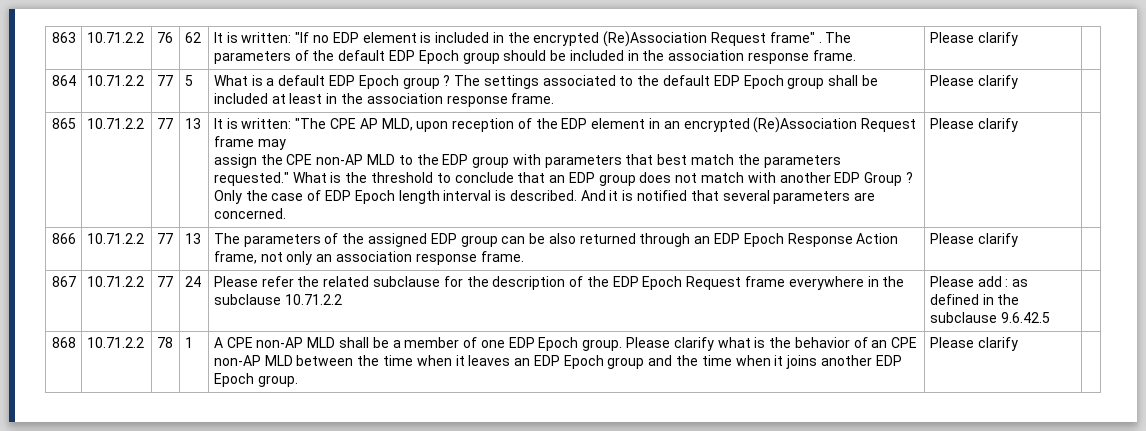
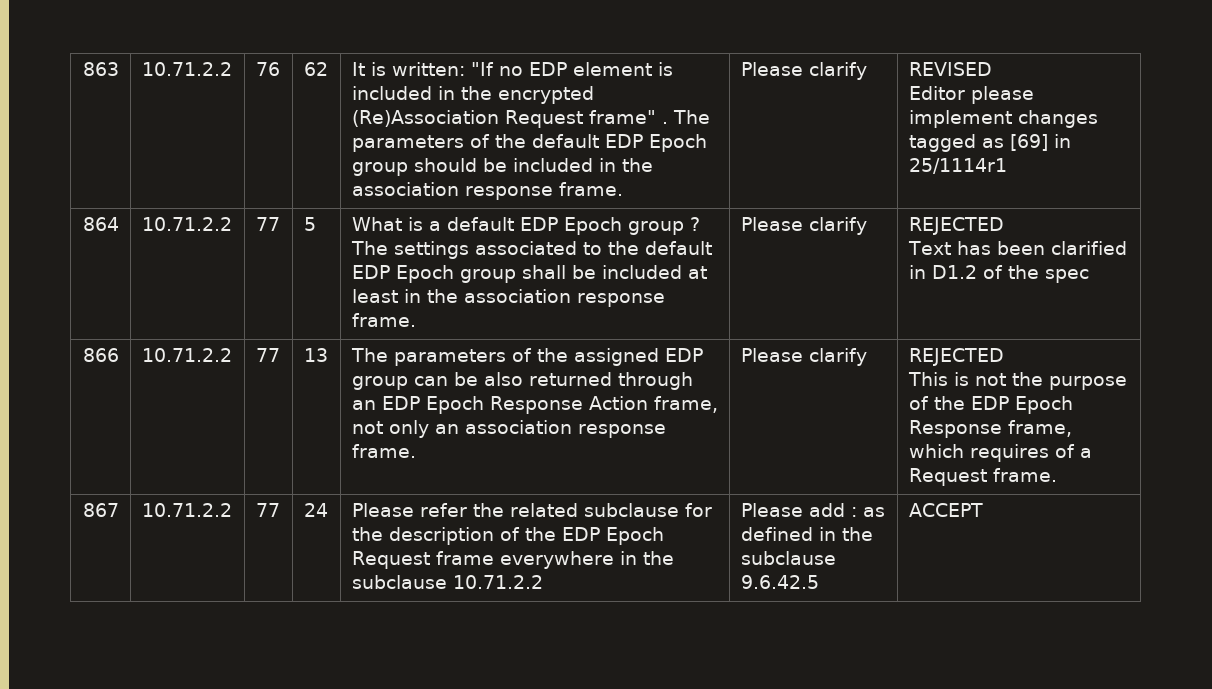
+ REVISED
+ Editor please implement changes tagged as [69] in 25/1114r1
- The settings associated to the default EDP Epoch group shall be included at least in the association response frame. | Please clarify |
- 865 | 10.71.2.2 | 77 | 13 | It is written: "The CPE AP MLD, upon reception of the EDP element in an encrypted (Re)Association Request frame may
- assign the CPE non-AP MLD to the EDP group with parameters that best match the parameters requested." What is the threshold to conclude that an EDP group does not match with another EDP Group ? Only the case of EDP Epoch length interval is described. And it is notified that several parameters are concerned. | Please clarify
+ The settings associated to the default EDP Epoch group shall be included at least in the association response frame. | Please clarify | REJECTED
+ Text has been clarified in D1.2 of the spec
- The parameters of the assigned EDP group can be also returned through an EDP Epoch Response Action frame, not only an association response frame. | Please clarify
+ The parameters of the assigned EDP group can be also returned through an EDP Epoch Response Action frame, not only an association response frame. | Please clarify | REJECTED
+ This is not the purpose of the EDP Epoch Response frame, which requires of a Request frame.
- 867 | 10.71.2.2 | 77 | 24 | Please refer the related subclause for the description of the EDP Epoch Request frame everywhere in the subclause 10.71.2.2 | Please add : as defined in the subclause 9.6.42.5 |
- 868 | 10.71.2.2 | 78 | 1 | A CPE non-AP MLD shall be a member of one EDP Epoch group. Please clarify what is the behavior of an CPE non-AP MLD between the time when it leaves an EDP Epoch group and the time when it joins another EDP Epoch group. | Please clarify
+ 867 | 10.71.2.2 | 77 | 24 | Please refer the related subclause for the description of the EDP Epoch Request frame everywhere in the subclause 10.71.2.2 | Please add : as defined in the subclause 9.6.42.5 | ACCEPT

